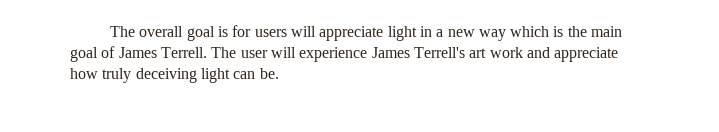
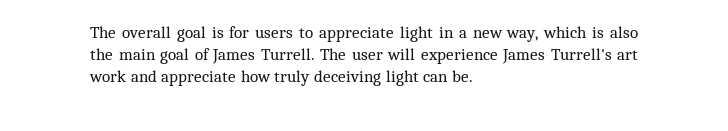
- The overall goal is for users will appreciate light in a new way which is the main goal of James Terrell.
+ The overall goal is for users to appreciate light in a new way, which is also the main goal of James Turrell.
- The user will experience James Terrell's art work and appreciate how truly deceiving light can be.
+ The user will experience James Turrell's art work and appreciate how truly deceiving light can be.

